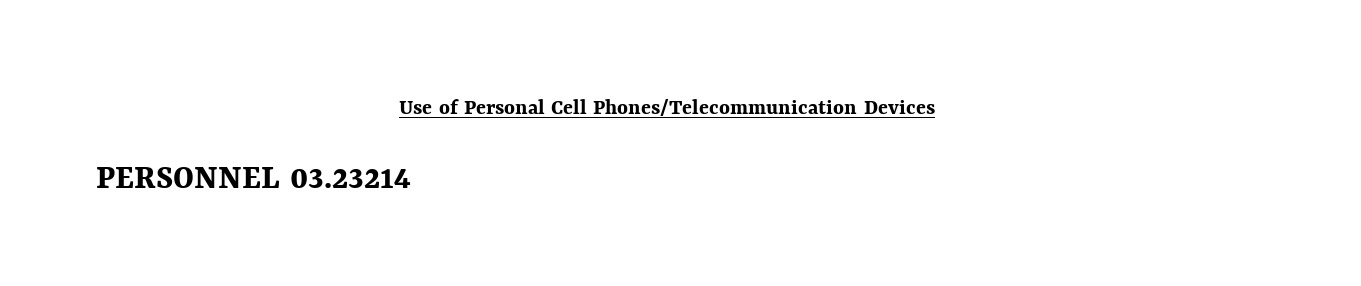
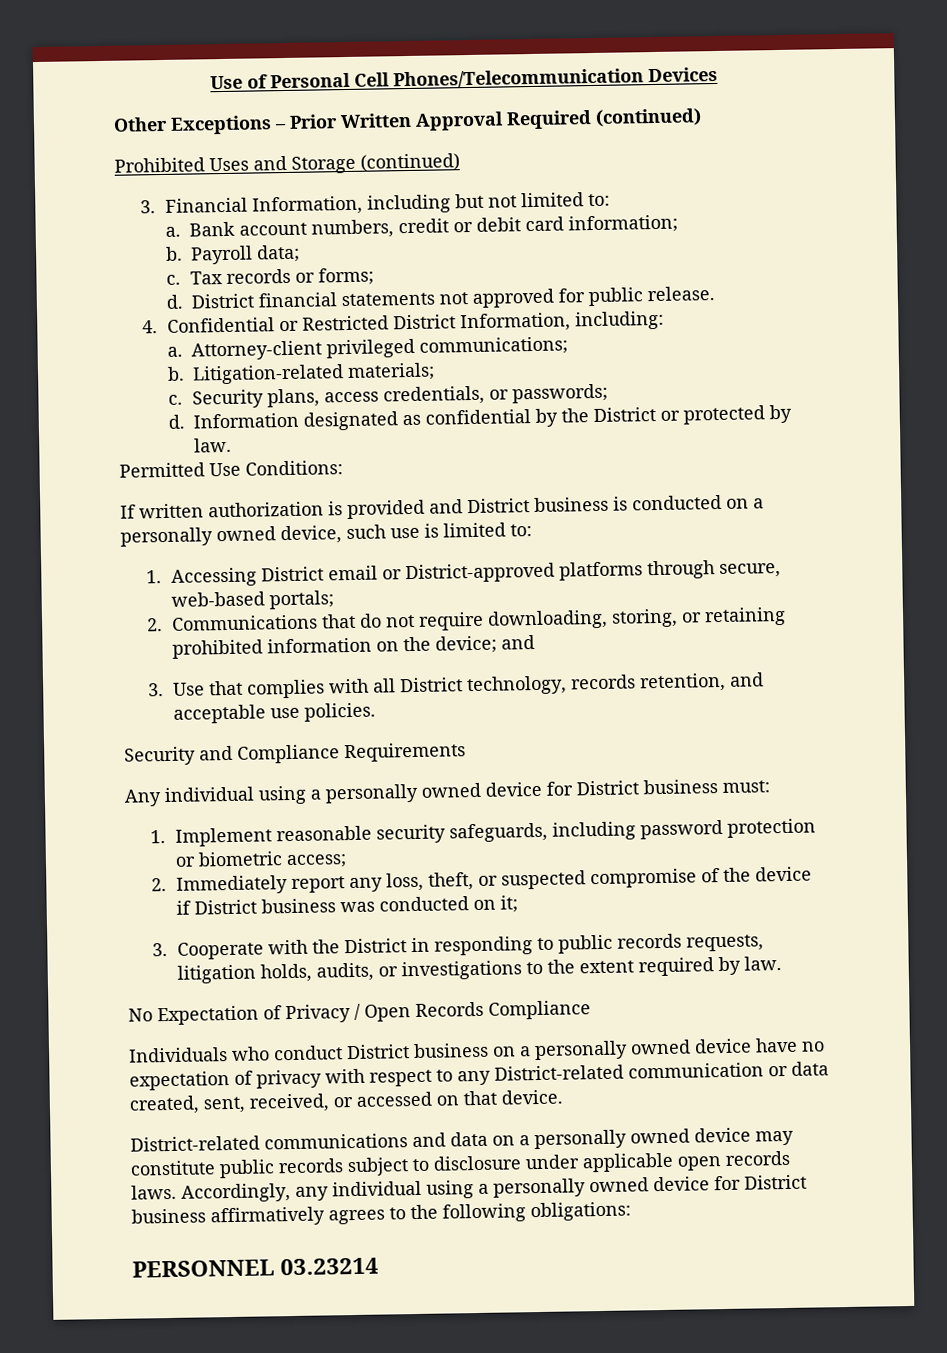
+ Other Exceptions – Prior Written Approval Required (continued)
+ Prohibited Uses and Storage (continued)
+ 3. Financial Information, including but not limited to:
+ a. Bank account numbers, credit or debit card information;
+ b. Payroll data;
+ c. Tax records or forms;
+ d. District financial statements not approved for public release.
+ 4. Confidential or Restricted District Information, including:
+ a. Attorney-client privileged communications;
+ b. Litigation-related materials;
+ c. Security plans, access credentials, or passwords;
+ d. Information designated as confidential by the District or protected by law.
+ Permitted Use Conditions:
+ If written authorization is provided and District business is conducted on a personally owned device, such use is limited to:
+ 1. Accessing District email or District-approved platforms through secure, web-based portals;
+ 2. Communications that do not require downloading, storing, or retaining prohibited information on the device; and
+ 3. Use that complies with all District technology, records retention, and acceptable use policies.
+ Security and Compliance Requirements
+ Any individual using a personally owned device for District business must:
+ 1. Implement reasonable security safeguards, including password protection or biometric access;
+ 2. Immediately report any loss, theft, or suspected compromise of the device if District business was conducted on it;
+ 3. Cooperate with the District in responding to public records requests, litigation holds, audits, or investigations to the extent required by law.
+ No Expectation of Privacy / Open Records Compliance
+ Individuals who conduct District business on a personally owned device have no expectation of privacy with respect to any District-related communication or data created, sent, received, or accessed on that device.
+ District-related communications and data on a personally owned device may constitute public records subject to disclosure under applicable open records laws. Accordingly, any individual using a personally owned device for District business affirmatively agrees to the following obligations:

